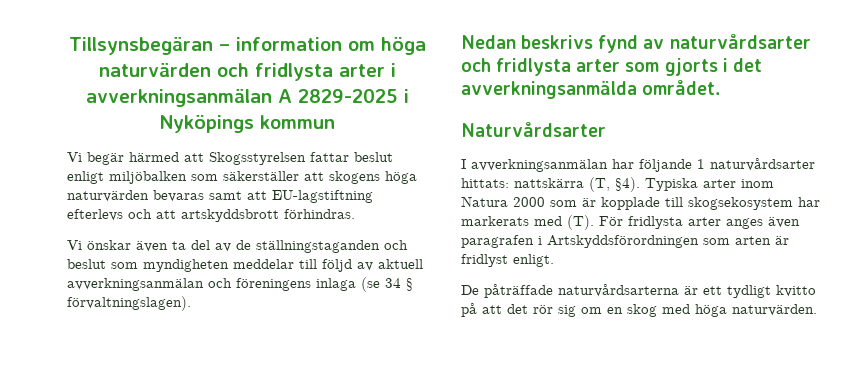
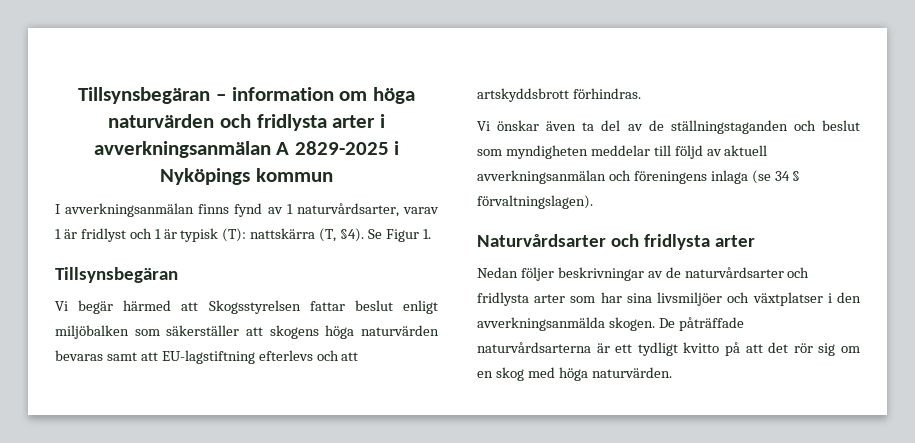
+ I avverkningsanmälan finns fynd av 1 naturvårdsarter, varav 1 är fridlyst och 1 är typisk (T): nattskärra (T, §4). Se Figur 1.
+ Tillsynsbegäran
- Nedan beskrivs fynd av naturvårdsarter och fridlysta arter som gjorts i det avverkningsanmälda området.
- Naturvårdsarter
- I avverkningsanmälan har följande 1 naturvårdsarter hittats: nattskärra (T, §4). Typiska arter inom Natura 2000 som är kopplade till skogsekosystem har markerats med (T). För fridlysta arter anges även paragrafen i Artskyddsförordningen som arten är fridlyst enligt.
- De påträffade naturvårdsarterna är ett tydligt kvitto på att det rör sig om en skog med höga naturvärden.
+ Naturvårdsarter och fridlysta arter
+ Nedan följer beskrivningar av de naturvårdsarter och fridlysta arter som har sina livsmiljöer och växtplatser i den avverkningsanmälda skogen. De påträffade naturvårdsarterna är ett tydligt kvitto på att det rör sig om en skog med höga naturvärden.

